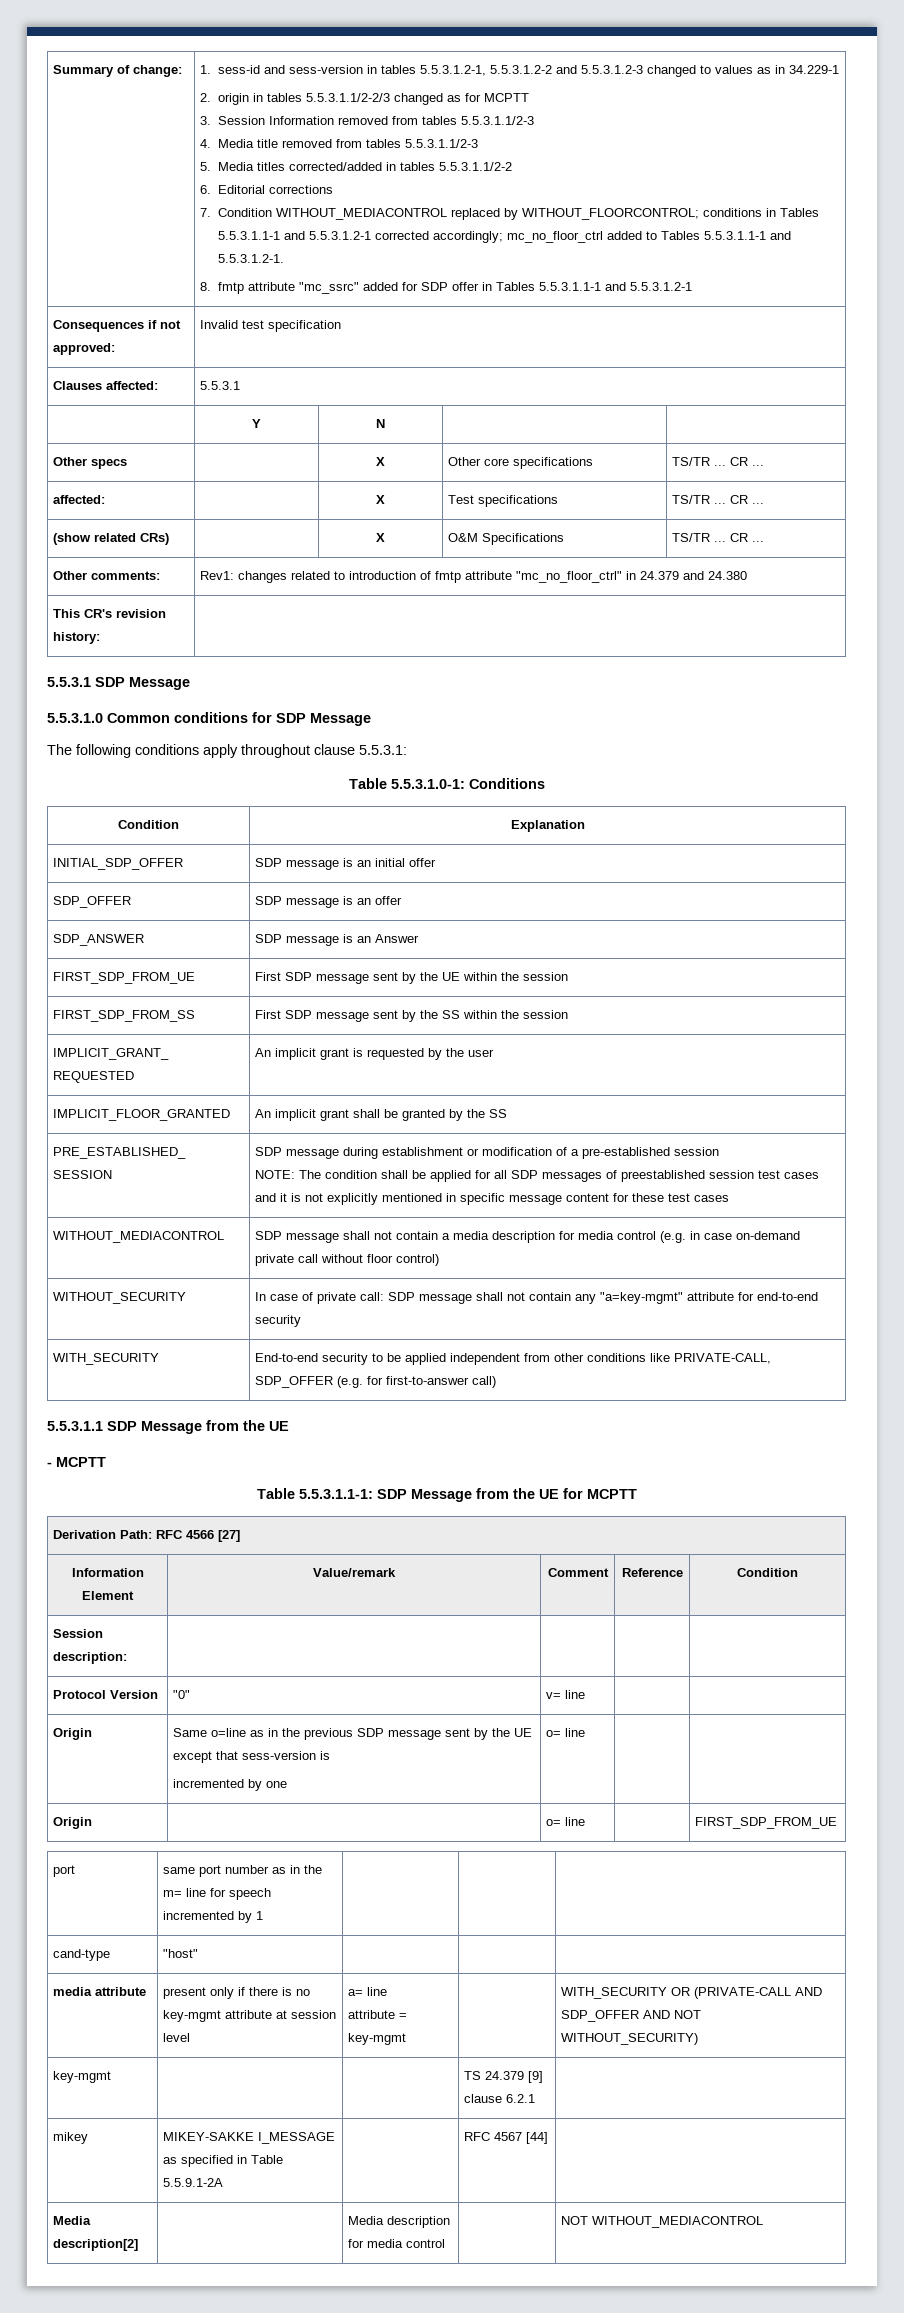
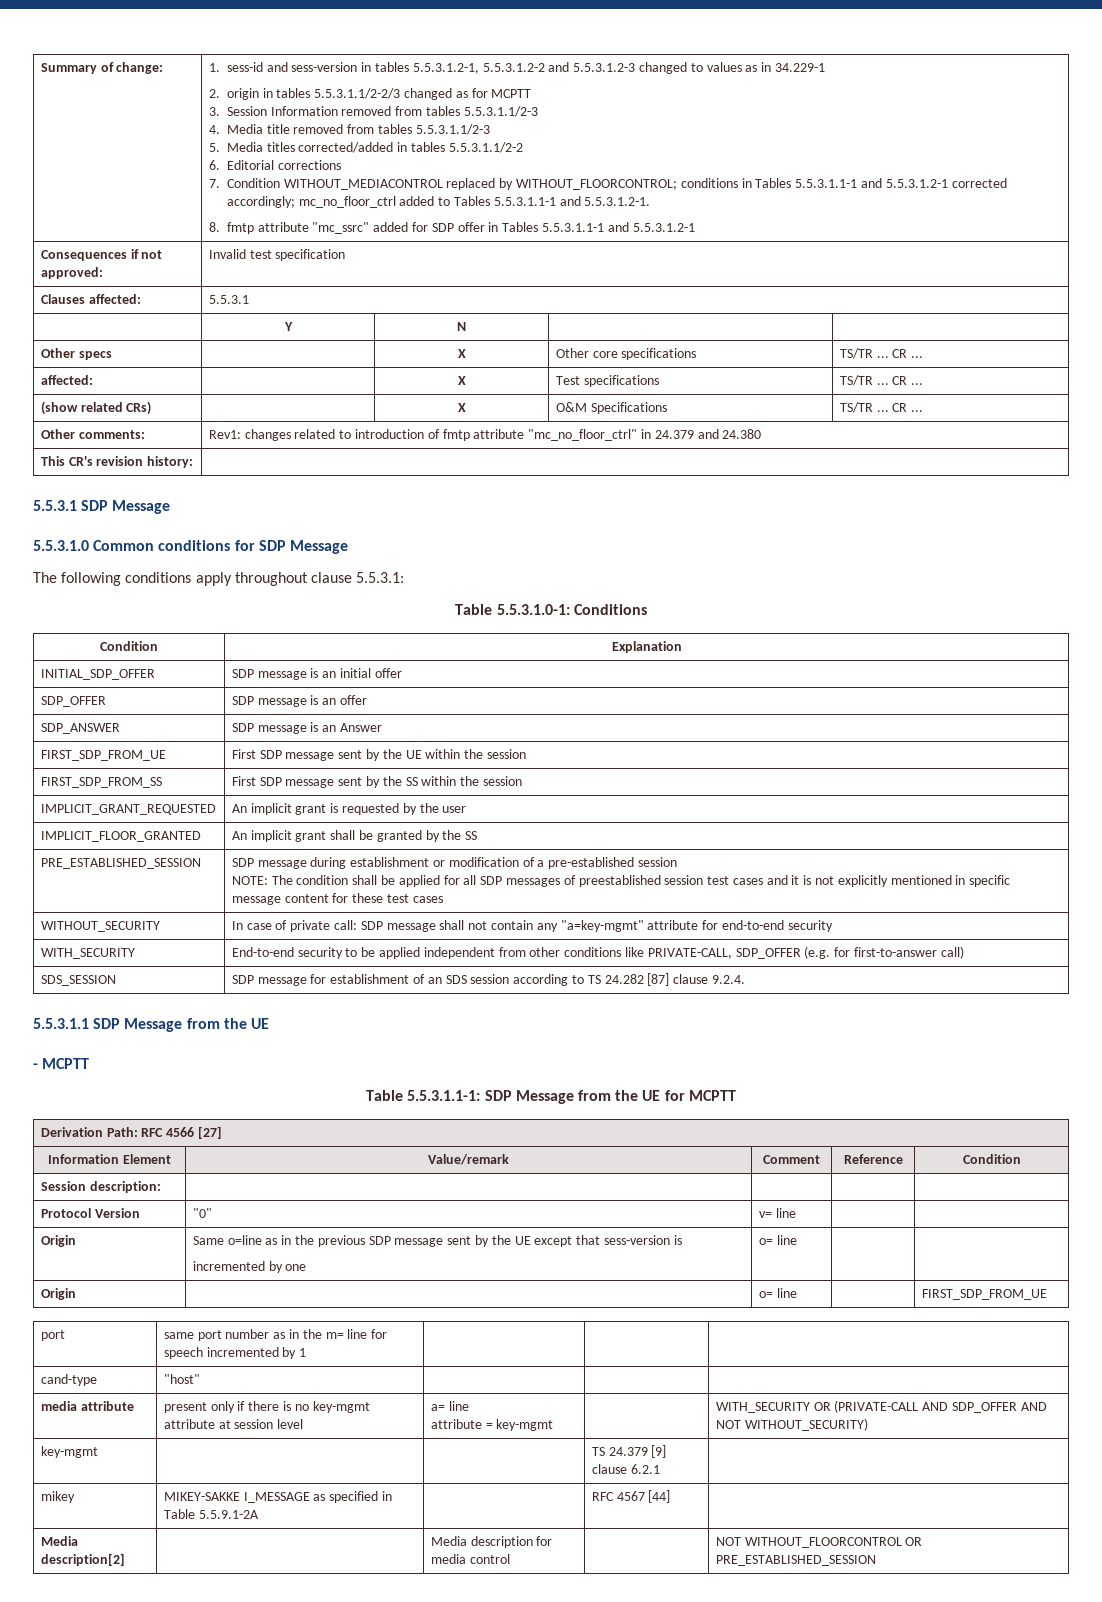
- WITHOUT_MEDIACONTROL | SDP message shall not contain a media description for media control (e.g. in case on-demand private call without floor control)
+ SDS_SESSION | SDP message for establishment of an SDS session according to TS 24.282 [87] clause 9.2.4.
- Media description[2] | | Media description for media control | | NOT WITHOUT_MEDIACONTROL
+ Media description[2] | | Media description for media control | | NOT WITHOUT_FLOORCONTROL OR PRE_ESTABLISHED_SESSION

